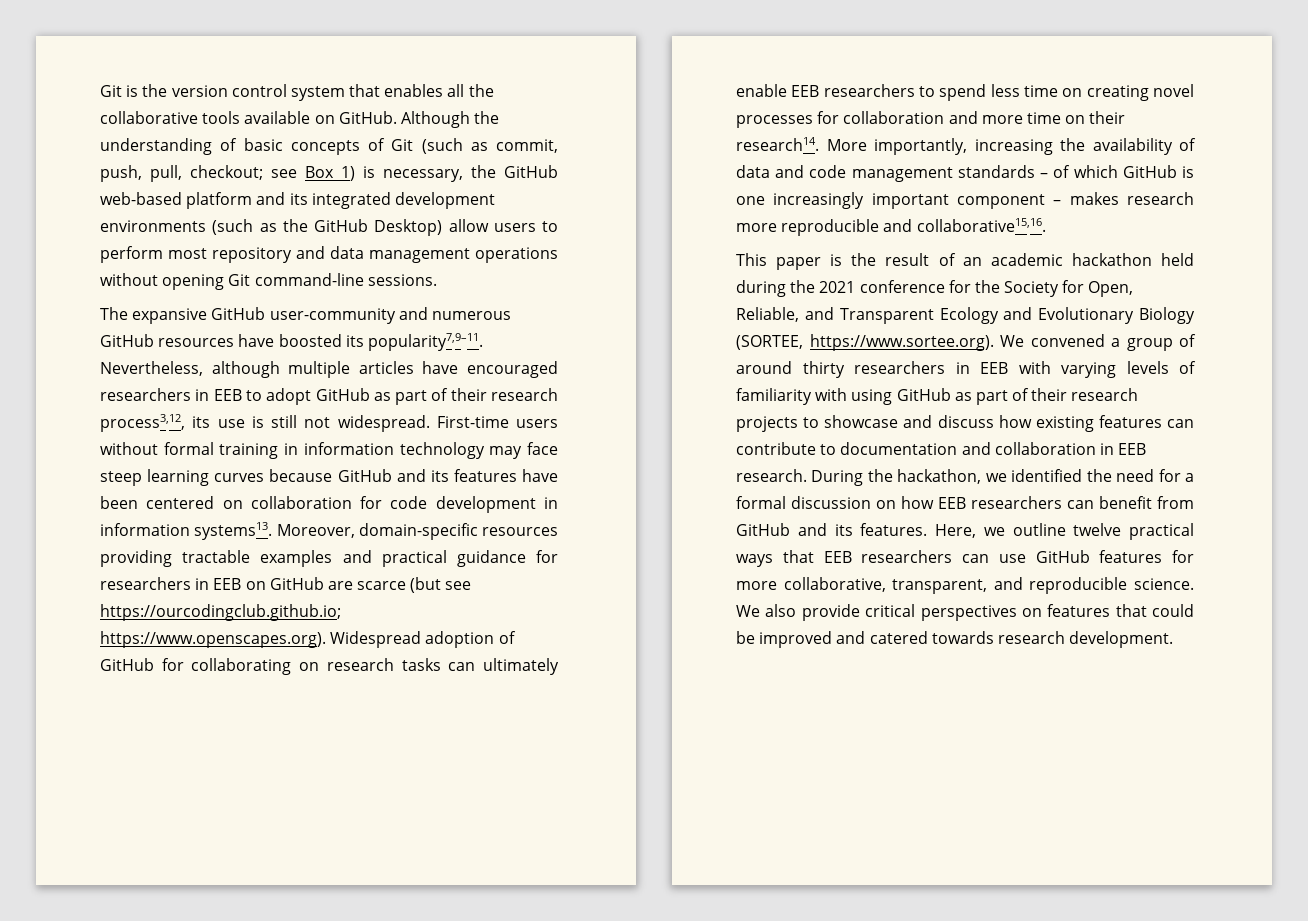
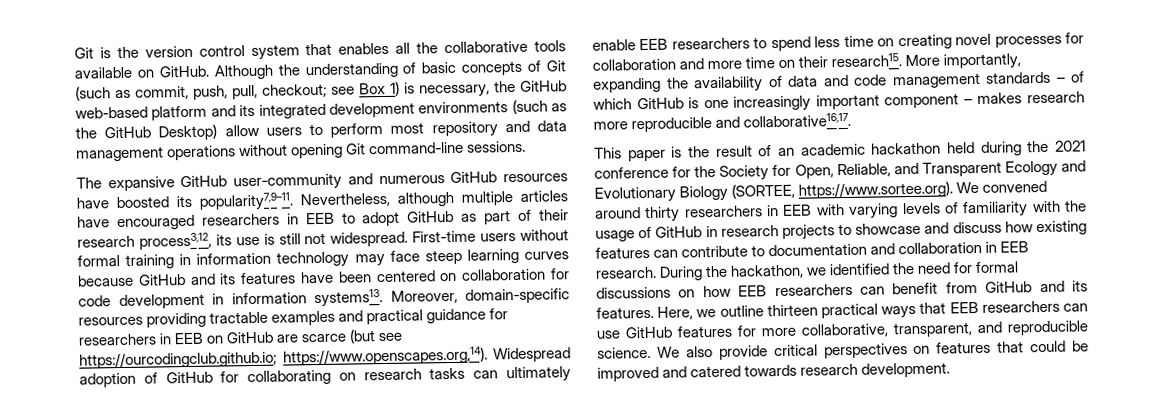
- Moreover, domain-specific resources providing tractable examples and practical guidance for researchers in EEB on GitHub are scarce (but see https://ourcodingclub.github.io; https://www.openscapes.org). Widespread adoption of GitHub for collaborating on research tasks can ultimately enable EEB researchers to spend less time on creating novel processes for collaboration and more time on their research14.
+ Moreover, domain-specific resources providing tractable examples and practical guidance for researchers in EEB on GitHub are scarce (but see https://ourcodingclub.github.io; https://www.openscapes.org,14). Widespread adoption of GitHub for collaborating on research tasks can ultimately enable EEB researchers to spend less time on creating novel processes for collaboration and more time on their research15.
- More importantly, increasing the availability of data and code management standards – of which GitHub is one increasingly important component – makes research more reproducible and collaborative15,16.
+ More importantly, expanding the availability of data and code management standards – of which GitHub is one increasingly important component – makes research more reproducible and collaborative16,17.
- This paper is the result of an academic hackathon held during the 2021 conference for the Society for Open, Reliable, and Transparent Ecology and Evolutionary Biology (SORTEE, https://www.sortee.org). We convened a group of around thirty researchers in EEB with varying levels of familiarity with using GitHub as part of their research projects to showcase and discuss how existing features can contribute to documentation and collaboration in EEB research.
+ This paper is the result of an academic hackathon held during the 2021 conference for the Society for Open, Reliable, and Transparent Ecology and Evolutionary Biology (SORTEE, https://www.sortee.org). We convened around thirty researchers in EEB with varying levels of familiarity with the usage of GitHub in research projects to showcase and discuss how existing features can contribute to documentation and collaboration in EEB research.
- During the hackathon, we identified the need for a formal discussion on how EEB researchers can benefit from GitHub and its features.
+ During the hackathon, we identified the need for formal discussions on how EEB researchers can benefit from GitHub and its features.
- Here, we outline twelve practical ways that EEB researchers can use GitHub features for more collaborative, transparent, and reproducible science.
+ Here, we outline thirteen practical ways that EEB researchers can use GitHub features for more collaborative, transparent, and reproducible science.

